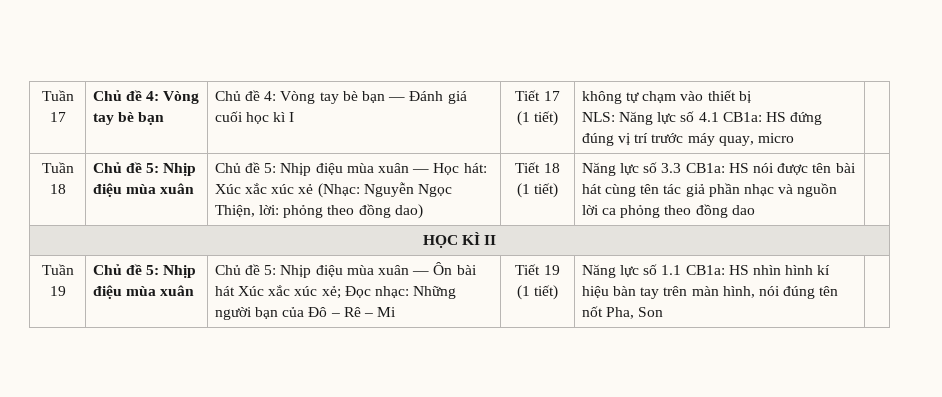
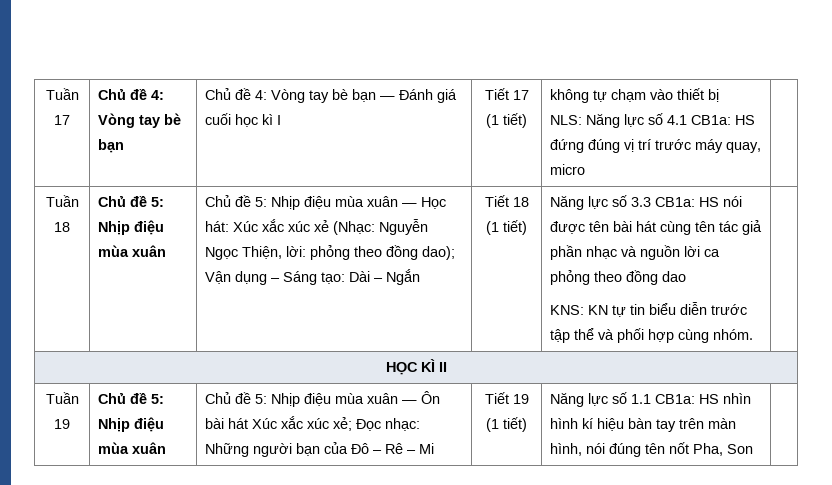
- Chủ đề 5: Nhịp điệu mùa xuân — Học hát: Xúc xắc xúc xẻ (Nhạc: Nguyễn Ngọc Thiện, lời: phỏng theo đồng dao)
+ Chủ đề 5: Nhịp điệu mùa xuân — Học hát: Xúc xắc xúc xẻ (Nhạc: Nguyễn Ngọc Thiện, lời: phỏng theo đồng dao); Vận dụng – Sáng tạo: Dài – Ngắn
+ KNS: KN tự tin biểu diễn trước tập thể và phối hợp cùng nhóm.

